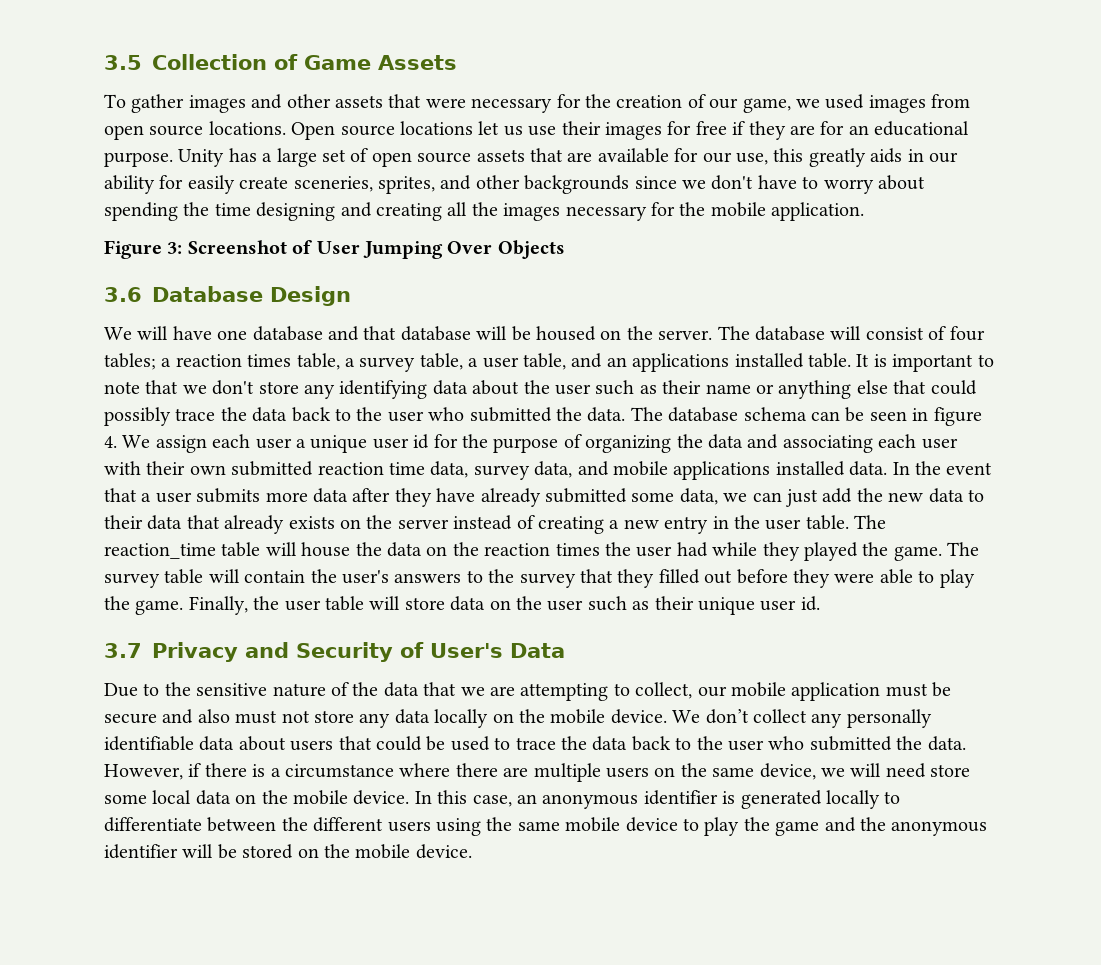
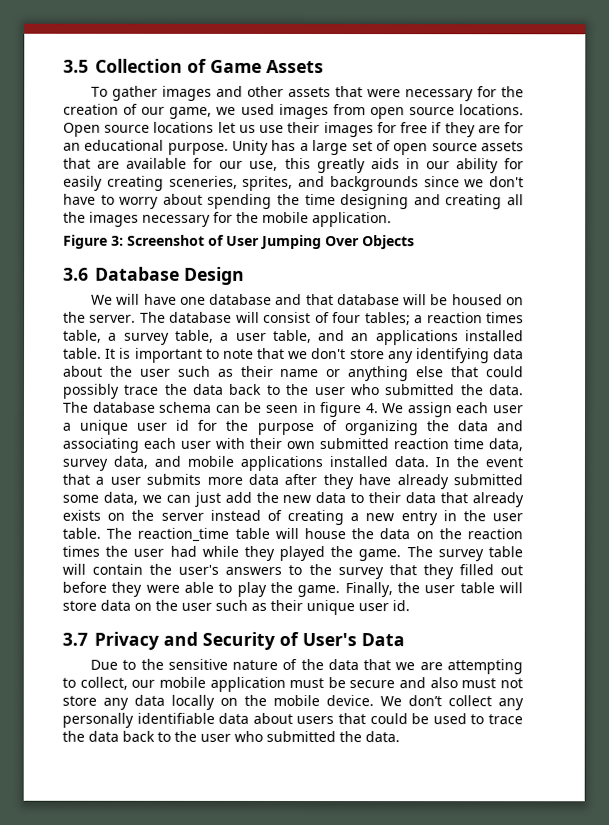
- Unity has a large set of open source assets that are available for our use, this greatly aids in our ability for easily create sceneries, sprites, and other backgrounds since we don't have to worry about spending the time designing and creating all the images necessary for the mobile application.
+ Unity has a large set of open source assets that are available for our use, this greatly aids in our ability for easily creating sceneries, sprites, and backgrounds since we don't have to worry about spending the time designing and creating all the images necessary for the mobile application.
- However, if there is a circumstance where there are multiple users on the same device, we will need store some local data on the mobile device. In this case, an anonymous identifier is generated locally to differentiate between the different users using the same mobile device to play the game and the anonymous identifier will be stored on the mobile device.

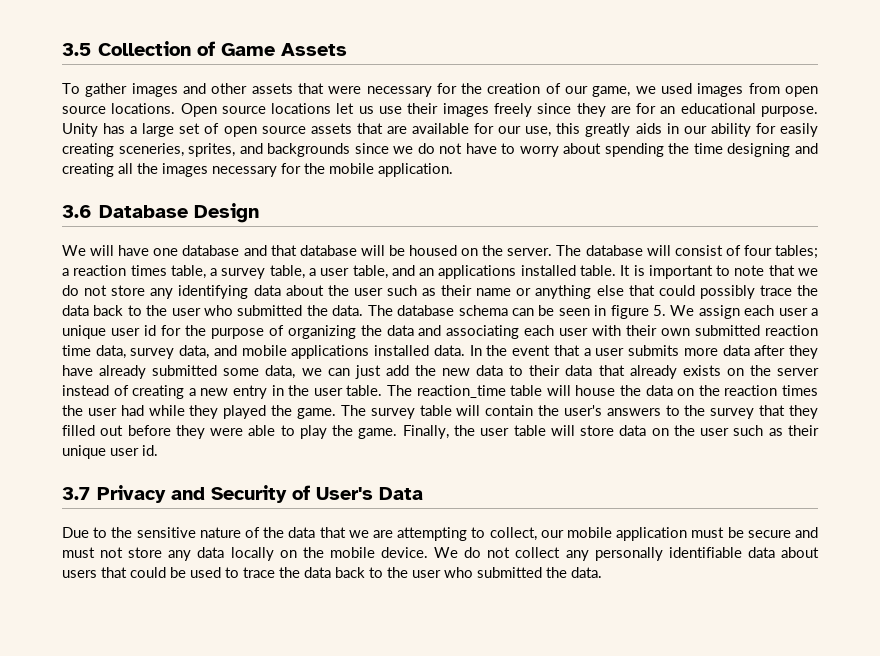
- Open source locations let us use their images for free if they are for an educational purpose.
+ Open source locations let us use their images freely since they are for an educational purpose.
- Unity has a large set of open source assets that are available for our use, this greatly aids in our ability for easily creating sceneries, sprites, and backgrounds since we don't have to worry about spending the time designing and creating all the images necessary for the mobile application.
+ Unity has a large set of open source assets that are available for our use, this greatly aids in our ability for easily creating sceneries, sprites, and backgrounds since we do not have to worry about spending the time designing and creating all the images necessary for the mobile application.
- Figure 3: Screenshot of User Jumping Over Objects
- It is important to note that we don't store any identifying data about the user such as their name or anything else that could possibly trace the data back to the user who submitted the data.
+ It is important to note that we do not store any identifying data about the user such as their name or anything else that could possibly trace the data back to the user who submitted the data.
- The database schema can be seen in figure 4. We assign each user a unique user id for the purpose of organizing the data and associating each user with their own submitted reaction time data, survey data, and mobile applications installed data.
+ The database schema can be seen in figure 5. We assign each user a unique user id for the purpose of organizing the data and associating each user with their own submitted reaction time data, survey data, and mobile applications installed data.
- Due to the sensitive nature of the data that we are attempting to collect, our mobile application must be secure and also must not store any data locally on the mobile device.
+ Due to the sensitive nature of the data that we are attempting to collect, our mobile application must be secure and must not store any data locally on the mobile device.
- We don’t collect any personally identifiable data about users that could be used to trace the data back to the user who submitted the data.
+ We do not collect any personally identifiable data about users that could be used to trace the data back to the user who submitted the data.

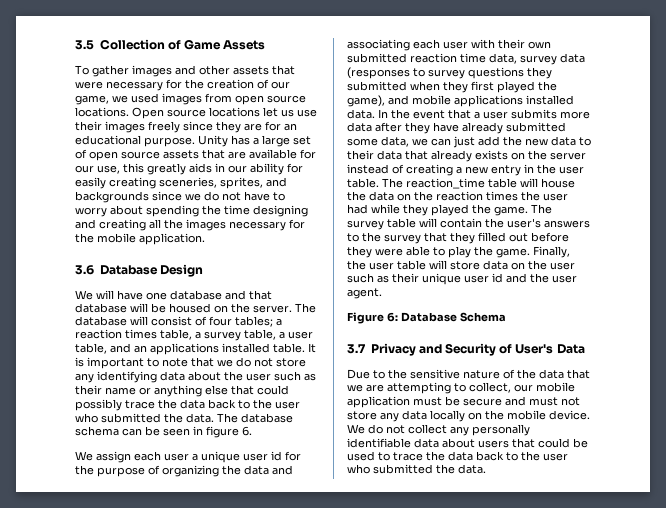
- The database schema can be seen in figure 5. We assign each user a unique user id for the purpose of organizing the data and associating each user with their own submitted reaction time data, survey data, and mobile applications installed data.
+ The database schema can be seen in figure 6.
+ We assign each user a unique user id for the purpose of organizing the data and associating each user with their own submitted reaction time data, survey data (responses to survey questions they submitted when they first played the game), and mobile applications installed data.
- Finally, the user table will store data on the user such as their unique user id.
+ Finally, the user table will store data on the user such as their unique user id and the user agent.
+ Figure 6: Database Schema

